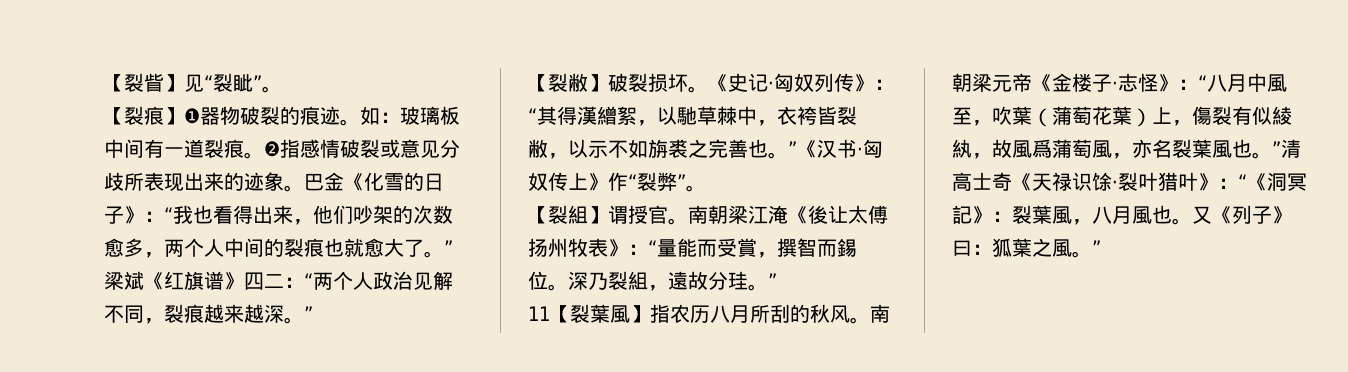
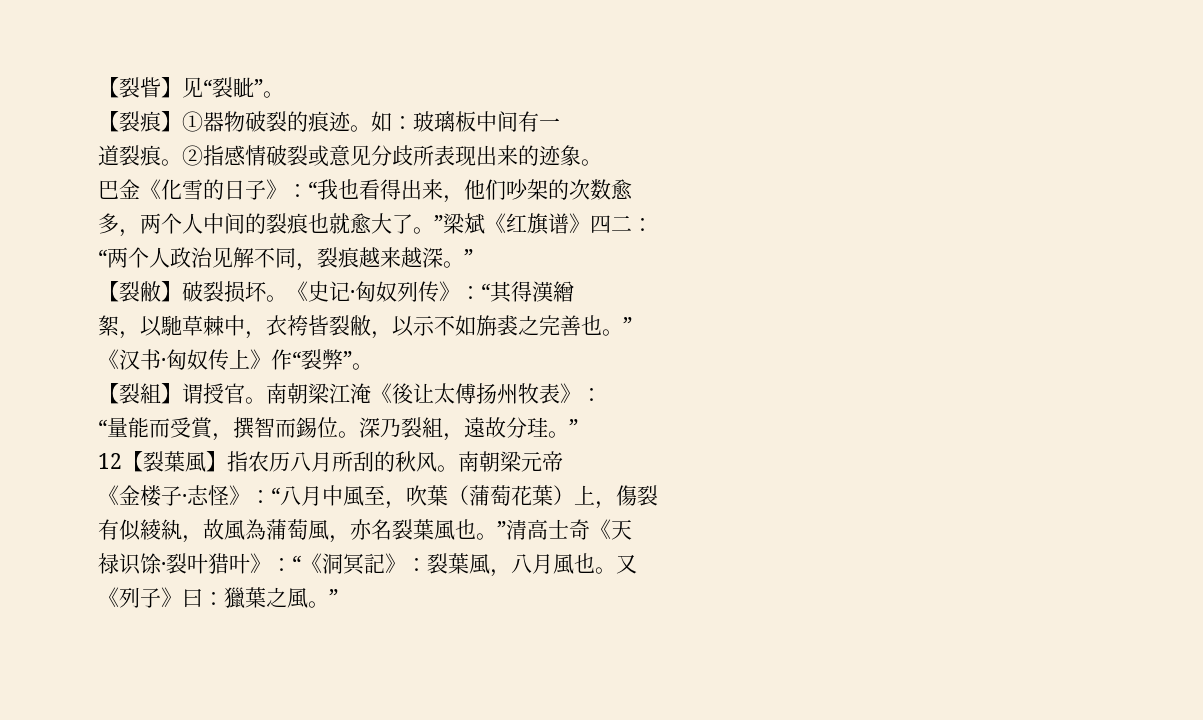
- 【裂痕】❶器物破裂的痕迹。
+ 【裂痕】①器物破裂的痕迹。
- 如：玻璃板中间有一道裂痕。
+ 如：玻璃板中间有一
+ 道裂痕。
- ❷指感情破裂或意见分歧所表现出来的迹象。巴金《化雪的日子》：“我也看得出来，他们吵架的次数愈多，两个人中间的裂痕也就愈大了。”梁斌《红旗谱》四二：“两个人政治见解不同，裂痕越来越深。”
+ ②指感情破裂或意见分歧所表现出来的迹象。
+ 巴金《化雪的日子》：“我也看得出来，他们吵架的次数愈
+ 多，两个人中间的裂痕也就愈大了。”梁斌《红旗谱》四二：
+ “两个人政治见解不同，裂痕越来越深。”
- 《史记·匈奴列传》：“其得漢繒絮，以馳草棘中，衣袴皆裂敝，以示不如旃裘之完善也。”《汉书·匈奴传上》作“裂弊”。
+ 《史记·匈奴列传》：“其得漢繒
+ 絮，以馳草棘中，衣袴皆裂敝，以示不如旃裘之完善也。”
+ 《汉书·匈奴传上》作“裂弊”。
- 南朝梁江淹《後让太傅扬州牧表》：“量能而受賞，撰智而錫位。
+ 南朝梁江淹《後让太傅扬州牧表》：
+ “量能而受賞，撰智而錫位。
- 11【裂葉風】指农历八月所刮的秋风。
+ 12【裂葉風】指农历八月所刮的秋风。
- 南朝梁元帝《金楼子·志怪》：“八月中風至，吹葉（蒲萄花葉）上，傷裂有似綾紈，故風爲蒲萄風，亦名裂葉風也。”清高士奇《天禄识馀·裂叶猎叶》：“《洞冥記》：裂葉風，八月風也。
+ 南朝梁元帝
+ 《金楼子·志怪》：“八月中風至，吹葉（蒲萄花葉）上，傷裂
+ 有似綾紈，故風為蒲萄風，亦名裂葉風也。”清高士奇《天
+ 禄识馀·裂叶猎叶》：“《洞冥記》：裂葉風，八月風也。
- 又《列子》曰：狐葉之風。”
+ 又
+ 《列子》曰：獵葉之風。”

